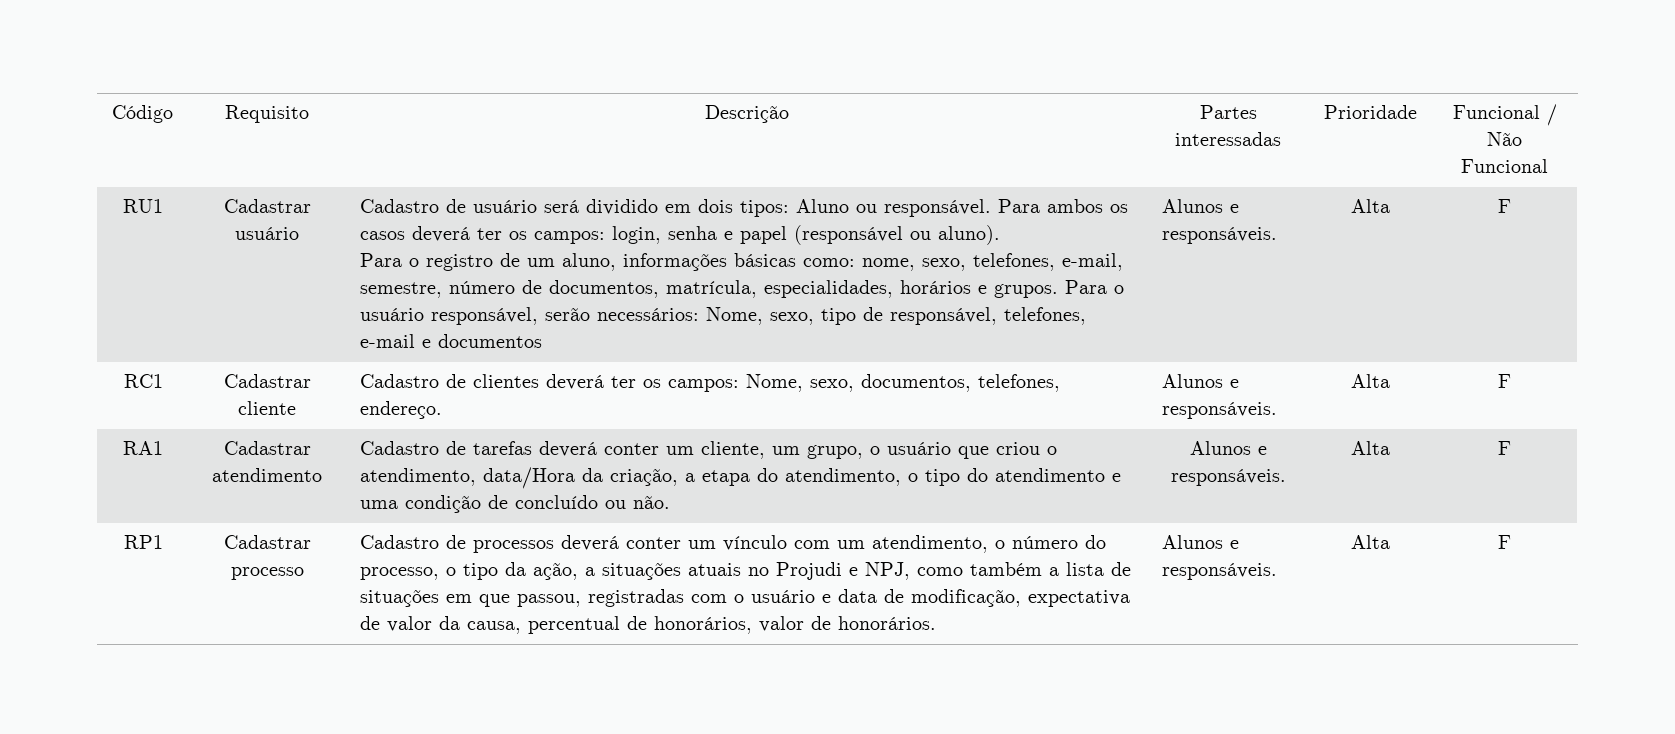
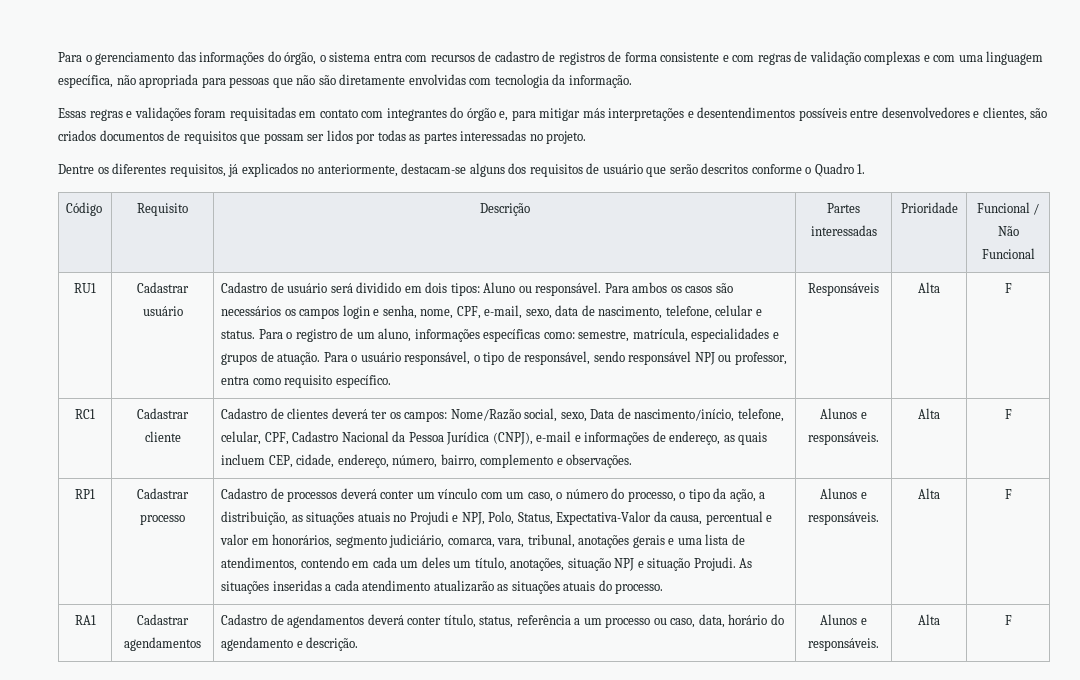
+ Para o gerenciamento das informações do órgão, o sistema entra com recursos de cadastro de registros de forma consistente e com regras de validação complexas e com uma linguagem específica, não apropriada para pessoas que não são diretamente envolvidas com tecnologia da informação.
+ Essas regras e validações foram requisitadas em contato com integrantes do órgão e, para mitigar más interpretações e desentendimentos possíveis entre desenvolvedores e clientes, são criados documentos de requisitos que possam ser lidos por todas as partes interessadas no projeto.
+ Dentre os diferentes requisitos, já explicados no anteriormente, destacam-se alguns dos requisitos de usuário que serão descritos conforme o Quadro 1.
- Para ambos os casos deverá ter os campos: login, senha e papel (responsável ou aluno).
- Para o registro de um aluno, informações básicas como: nome, sexo, telefones, e-mail, semestre, número de documentos, matrícula, especialidades, horários e grupos. Para o usuário responsável, serão necessários: Nome, sexo, tipo de responsável, telefones, e-mail e documentos | Alunos e responsáveis.
+ Para ambos os casos são necessários os campos login e senha, nome, CPF, e-mail, sexo, data de nascimento, telefone, celular e status. Para o registro de um aluno, informações específicas como: semestre, matrícula, especialidades e grupos de atuação. Para o usuário responsável, o tipo de responsável, sendo responsável NPJ ou professor, entra como requisito específico. | Responsáveis
- Cadastro de clientes deverá ter os campos: Nome, sexo, documentos, telefones, endereço. | Alunos e responsáveis. | Alta | F
- RA1 | Cadastrar atendimento | Cadastro de tarefas deverá conter um cliente, um grupo, o usuário que criou o atendimento, data/Hora da criação, a etapa do atendimento, o tipo do atendimento e uma condição de concluído ou não.
+ Cadastro de clientes deverá ter os campos: Nome/Razão social, sexo, Data de nascimento/início, telefone, celular, CPF, Cadastro Nacional da Pessoa Jurídica (CNPJ), e-mail e informações de endereço, as quais incluem CEP, cidade, endereço, número, bairro, complemento e observações.
- Cadastro de processos deverá conter um vínculo com um atendimento, o número do processo, o tipo da ação, a situações atuais no Projudi e NPJ, como também a lista de situações em que passou, registradas com o usuário e data de modificação, expectativa de valor da causa, percentual de honorários, valor de honorários. | Alunos e responsáveis. | Alta | F
+ Cadastro de processos deverá conter um vínculo com um caso, o número do processo, o tipo da ação, a distribuição, as situações atuais no Projudi e NPJ, Polo, Status, Expectativa-Valor da causa, percentual e valor em honorários, segmento judiciário, comarca, vara, tribunal, anotações gerais e uma lista de atendimentos, contendo em cada um deles um título, anotações, situação NPJ e situação Projudi. As situações inseridas a cada atendimento atualizarão as situações atuais do processo. | Alunos e responsáveis. | Alta | F
+ RA1 | Cadastrar agendamentos | Cadastro de agendamentos deverá conter título, status, referência a um processo ou caso, data, horário do agendamento e descrição. | Alunos e responsáveis. | Alta | F

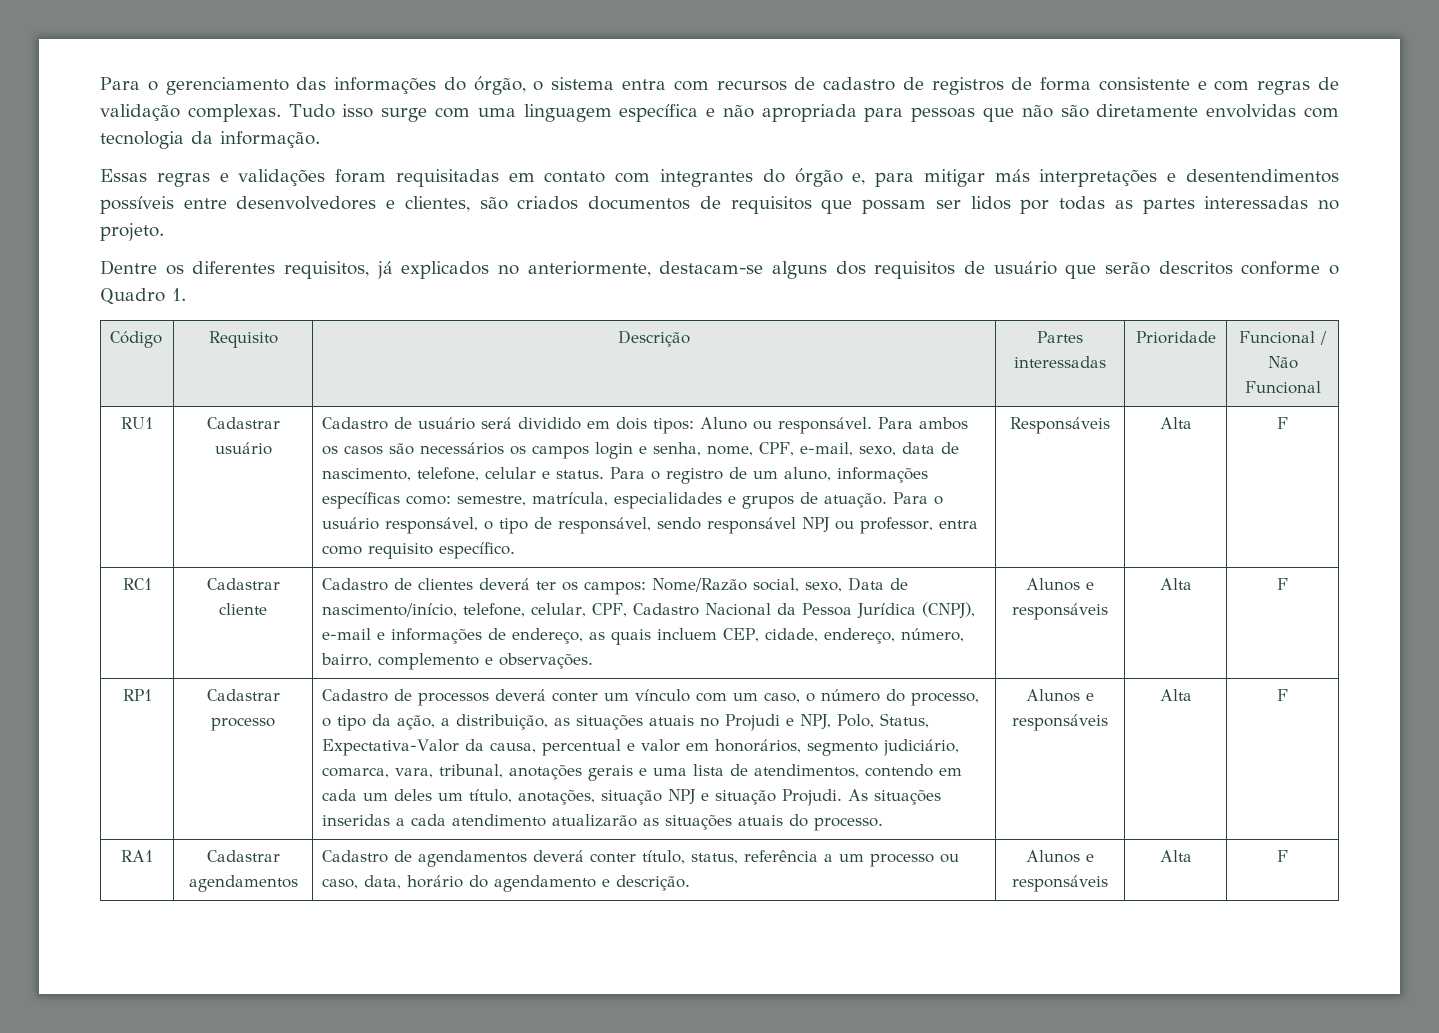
- Para o gerenciamento das informações do órgão, o sistema entra com recursos de cadastro de registros de forma consistente e com regras de validação complexas e com uma linguagem específica, não apropriada para pessoas que não são diretamente envolvidas com tecnologia da informação.
+ Para o gerenciamento das informações do órgão, o sistema entra com recursos de cadastro de registros de forma consistente e com regras de validação complexas. Tudo isso surge com uma linguagem específica e não apropriada para pessoas que não são diretamente envolvidas com tecnologia da informação.
- Cadastro de clientes deverá ter os campos: Nome/Razão social, sexo, Data de nascimento/início, telefone, celular, CPF, Cadastro Nacional da Pessoa Jurídica (CNPJ), e-mail e informações de endereço, as quais incluem CEP, cidade, endereço, número, bairro, complemento e observações. | Alunos e responsáveis.
+ Cadastro de clientes deverá ter os campos: Nome/Razão social, sexo, Data de nascimento/início, telefone, celular, CPF, Cadastro Nacional da Pessoa Jurídica (CNPJ), e-mail e informações de endereço, as quais incluem CEP, cidade, endereço, número, bairro, complemento e observações. | Alunos e responsáveis
- As situações inseridas a cada atendimento atualizarão as situações atuais do processo. | Alunos e responsáveis.
+ As situações inseridas a cada atendimento atualizarão as situações atuais do processo. | Alunos e responsáveis
- RA1 | Cadastrar agendamentos | Cadastro de agendamentos deverá conter título, status, referência a um processo ou caso, data, horário do agendamento e descrição. | Alunos e responsáveis. | Alta | F
+ RA1 | Cadastrar agendamentos | Cadastro de agendamentos deverá conter título, status, referência a um processo ou caso, data, horário do agendamento e descrição. | Alunos e responsáveis | Alta | F

